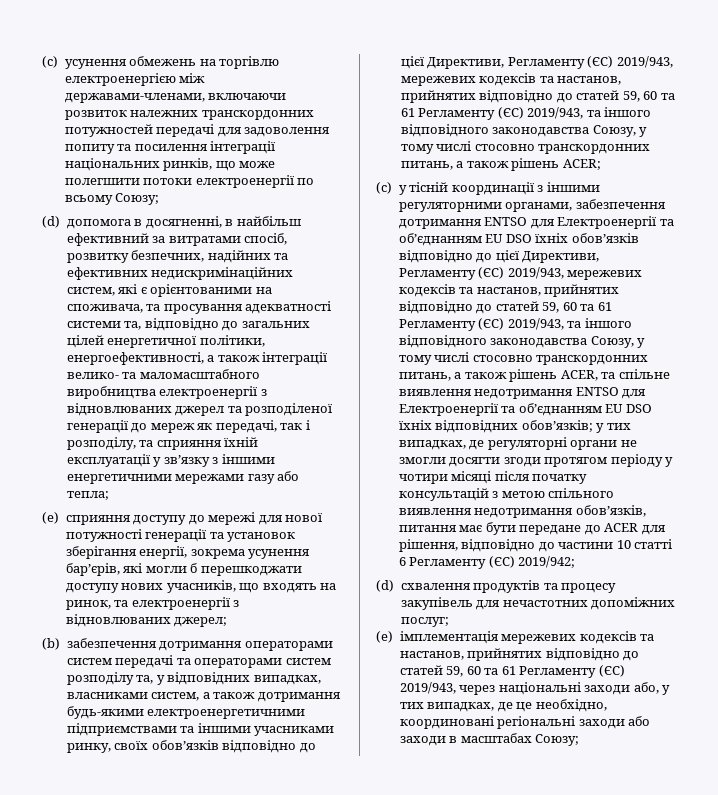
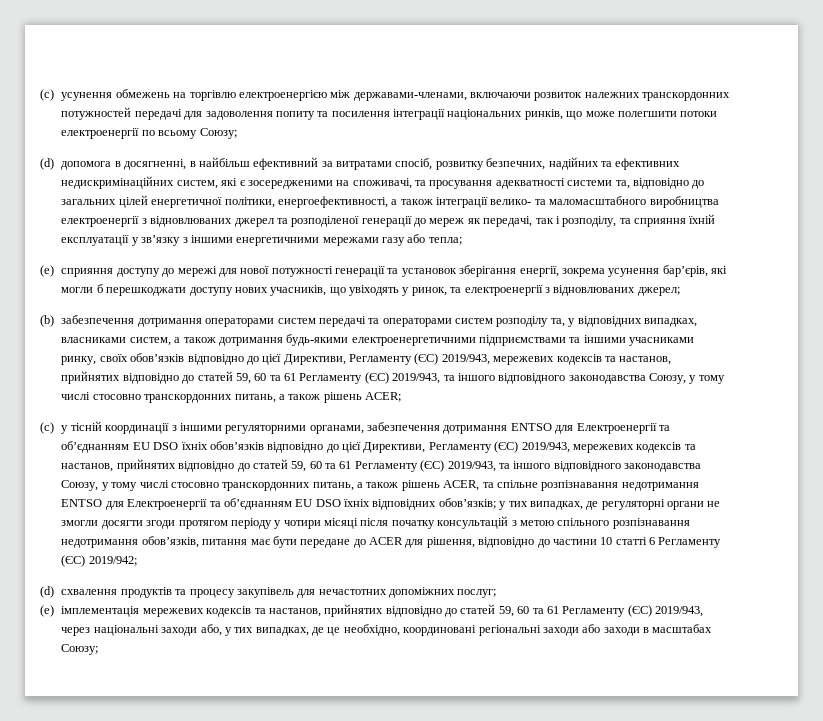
- (d) допомога в досягненні, в найбільш ефективний за витратами спосіб, розвитку безпечних, надійних та ефективних недискримінаційних систем, які є орієнтованими на споживача, та просування адекватності системи та, відповідно до загальних цілей енергетичної політики, енергоефективності, а також інтеграції велико- та маломасштабного виробництва електроенергії з відновлюваних джерел та розподіленої генерації до мереж як передачі, так і розподілу, та сприяння їхній експлуатації у зв’язку з іншими енергетичними мережами газу або тепла;
+ (d) допомога в досягненні, в найбільш ефективний за витратами спосіб, розвитку безпечних, надійних та ефективних недискримінаційних систем, які є зосередженими на споживачі, та просування адекватності системи та, відповідно до загальних цілей енергетичної політики, енергоефективності, а також інтеграції велико- та маломасштабного виробництва електроенергії з відновлюваних джерел та розподіленої генерації до мереж як передачі, так і розподілу, та сприяння їхній експлуатації у зв’язку з іншими енергетичними мережами газу або тепла;
- (e) сприяння доступу до мережі для нової потужності генерації та установок зберігання енергії, зокрема усунення бар’єрів, які могли б перешкоджати доступу нових учасників, що входять на ринок, та електроенергії з відновлюваних джерел;
+ (e) сприяння доступу до мережі для нової потужності генерації та установок зберігання енергії, зокрема усунення бар’єрів, які могли б перешкоджати доступу нових учасників, що увіходять у ринок, та електроенергії з відновлюваних джерел;
- (c) у тісній координації з іншими регуляторними органами, забезпечення дотримання ENTSO для Електроенергії та об’єднанням EU DSO їхніх обов’язків відповідно до цієї Директиви, Регламенту (ЄС) 2019/943, мережевих кодексів та настанов, прийнятих відповідно до статей 59, 60 та 61 Регламенту (ЄС) 2019/943, та іншого відповідного законодавства Союзу, у тому числі стосовно транскордонних питань, а також рішень ACER, та спільне виявлення недотримання ENTSO для Електроенергії та об’єднанням EU DSO їхніх відповідних обов’язків;
+ (c) у тісній координації з іншими регуляторними органами, забезпечення дотримання ENTSO для Електроенергії та об’єднанням EU DSO їхніх обов’язків відповідно до цієї Директиви, Регламенту (ЄС) 2019/943, мережевих кодексів та настанов, прийнятих відповідно до статей 59, 60 та 61 Регламенту (ЄС) 2019/943, та іншого відповідного законодавства Союзу, у тому числі стосовно транскордонних питань, а також рішень ACER, та спільне розпізнавання недотримання ENTSO для Електроенергії та об’єднанням EU DSO їхніх відповідних обов’язків;
- у тих випадках, де регуляторні органи не змогли досягти згоди протягом періоду у чотири місяці після початку консультацій з метою спільного виявлення недотримання обов’язків, питання має бути передане до ACER для рішення, відповідно до частини 10 статті 6 Регламенту (ЄС) 2019/942;
+ у тих випадках, де регуляторні органи не змогли досягти згоди протягом періоду у чотири місяці після початку консультацій з метою спільного розпізнавання недотримання обов’язків, питання має бути передане до ACER для рішення, відповідно до частини 10 статті 6 Регламенту (ЄС) 2019/942;

